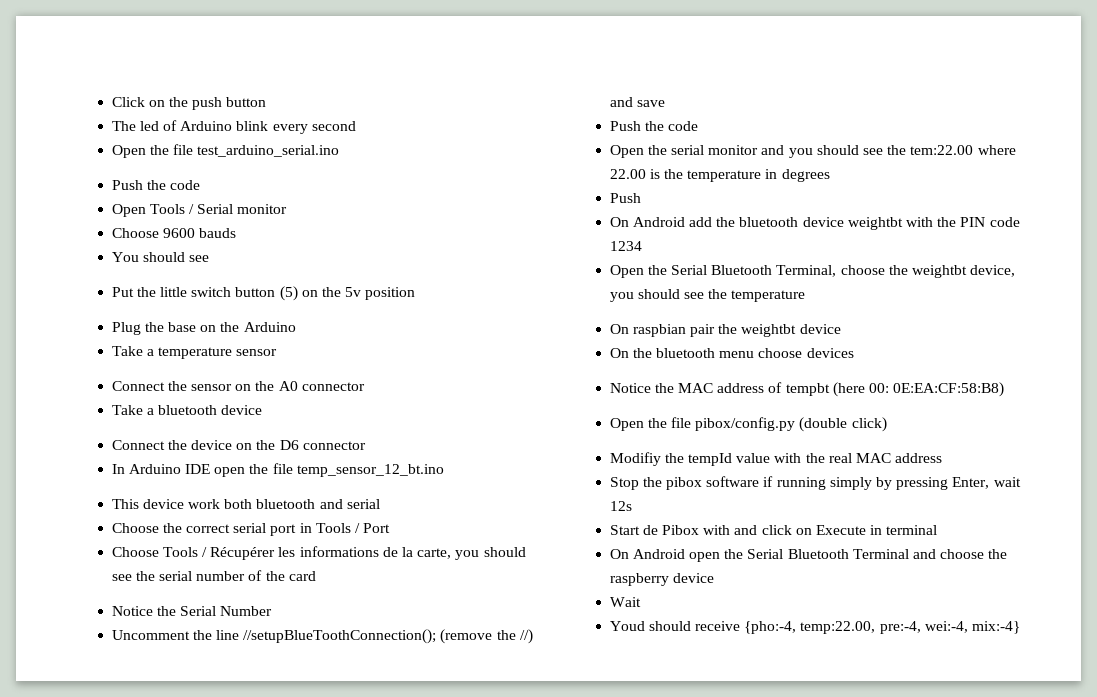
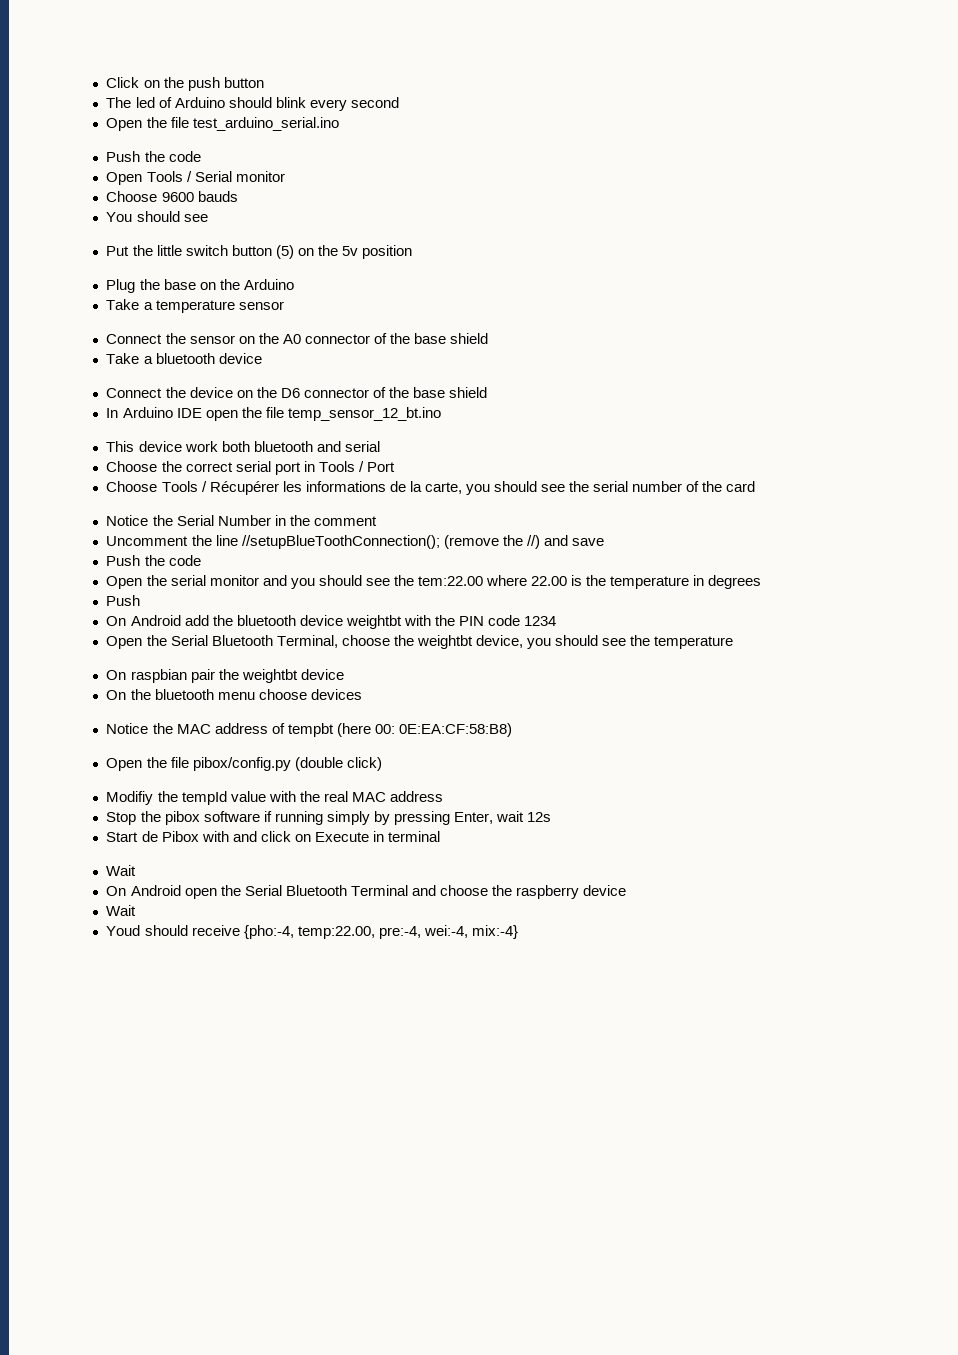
- The led of Arduino blink every second
+ The led of Arduino should blink every second
- Connect the sensor on the A0 connector
+ Connect the sensor on the A0 connector of the base shield
- Connect the device on the D6 connector
+ Connect the device on the D6 connector of the base shield
- Notice the Serial Number
+ Notice the Serial Number in the comment
  Start de Pibox with and click on Execute in terminal
+ Wait

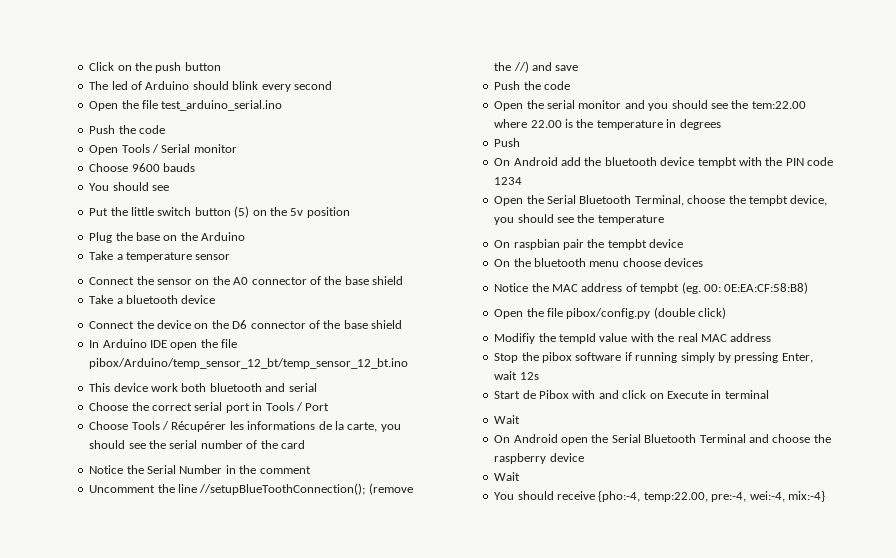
- In Arduino IDE open the file temp_sensor_12_bt.ino
+ In Arduino IDE open the file pibox/Arduino/temp_sensor_12_bt/temp_sensor_12_bt.ino
- On Android add the bluetooth device weightbt with the PIN code 1234
+ On Android add the bluetooth device tempbt with the PIN code 1234
- Open the Serial Bluetooth Terminal, choose the weightbt device, you should see the temperature
+ Open the Serial Bluetooth Terminal, choose the tempbt device, you should see the temperature
- On raspbian pair the weightbt device
+ On raspbian pair the tempbt device
- Notice the MAC address of tempbt (here 00: 0E:EA:CF:58:B8)
+ Notice the MAC address of tempbt (eg. 00: 0E:EA:CF:58:B8)
- Youd should receive {pho:-4, temp:22.00, pre:-4, wei:-4, mix:-4}
+ You should receive {pho:-4, temp:22.00, pre:-4, wei:-4, mix:-4}

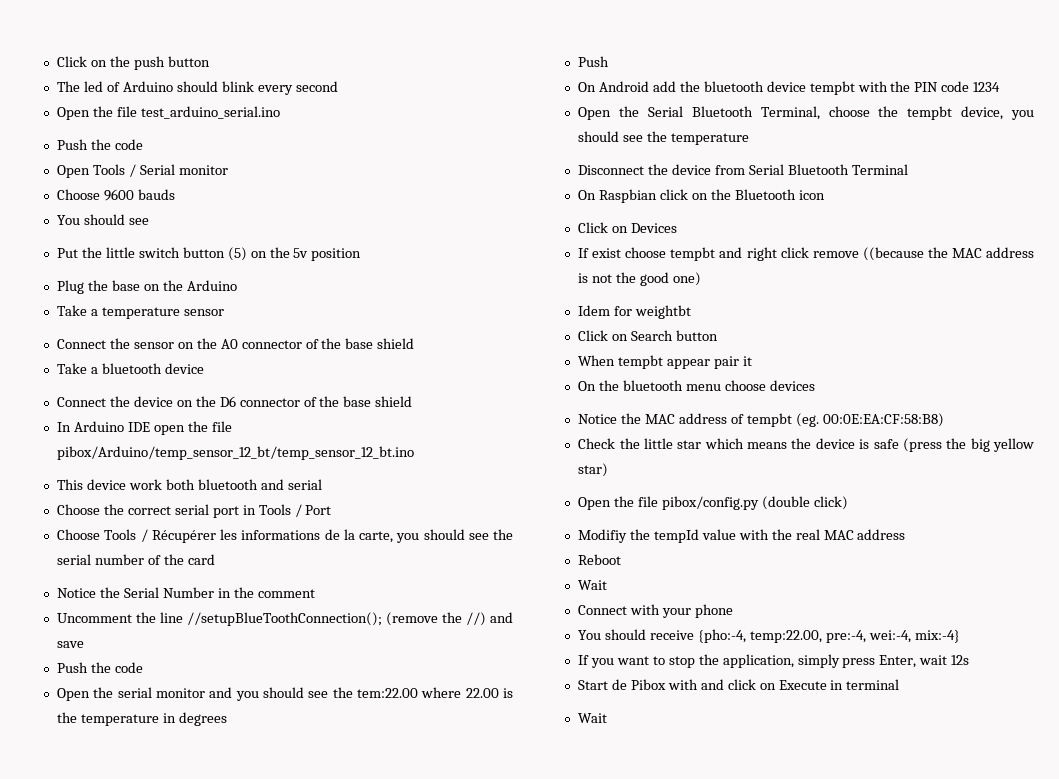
- On raspbian pair the tempbt device
+ Disconnect the device from Serial Bluetooth Terminal
+ On Raspbian click on the Bluetooth icon
+ Click on Devices
+ If exist choose tempbt and right click remove ((because the MAC address is not the good one)
+ Idem for weightbt
+ Click on Search button
+ When tempbt appear pair it
- Notice the MAC address of tempbt (eg. 00: 0E:EA:CF:58:B8)
+ Notice the MAC address of tempbt (eg. 00:0E:EA:CF:58:B8)
+ Check the little star which means the device is safe (press the big yellow star)
- Stop the pibox software if running simply by pressing Enter, wait 12s
+ Reboot
+ Wait
+ Connect with your phone
+ You should receive {pho:-4, temp:22.00, pre:-4, wei:-4, mix:-4}
+ If you want to stop the application, simply press Enter, wait 12s
- On Android open the Serial Bluetooth Terminal and choose the raspberry device
- Wait
- You should receive {pho:-4, temp:22.00, pre:-4, wei:-4, mix:-4}

